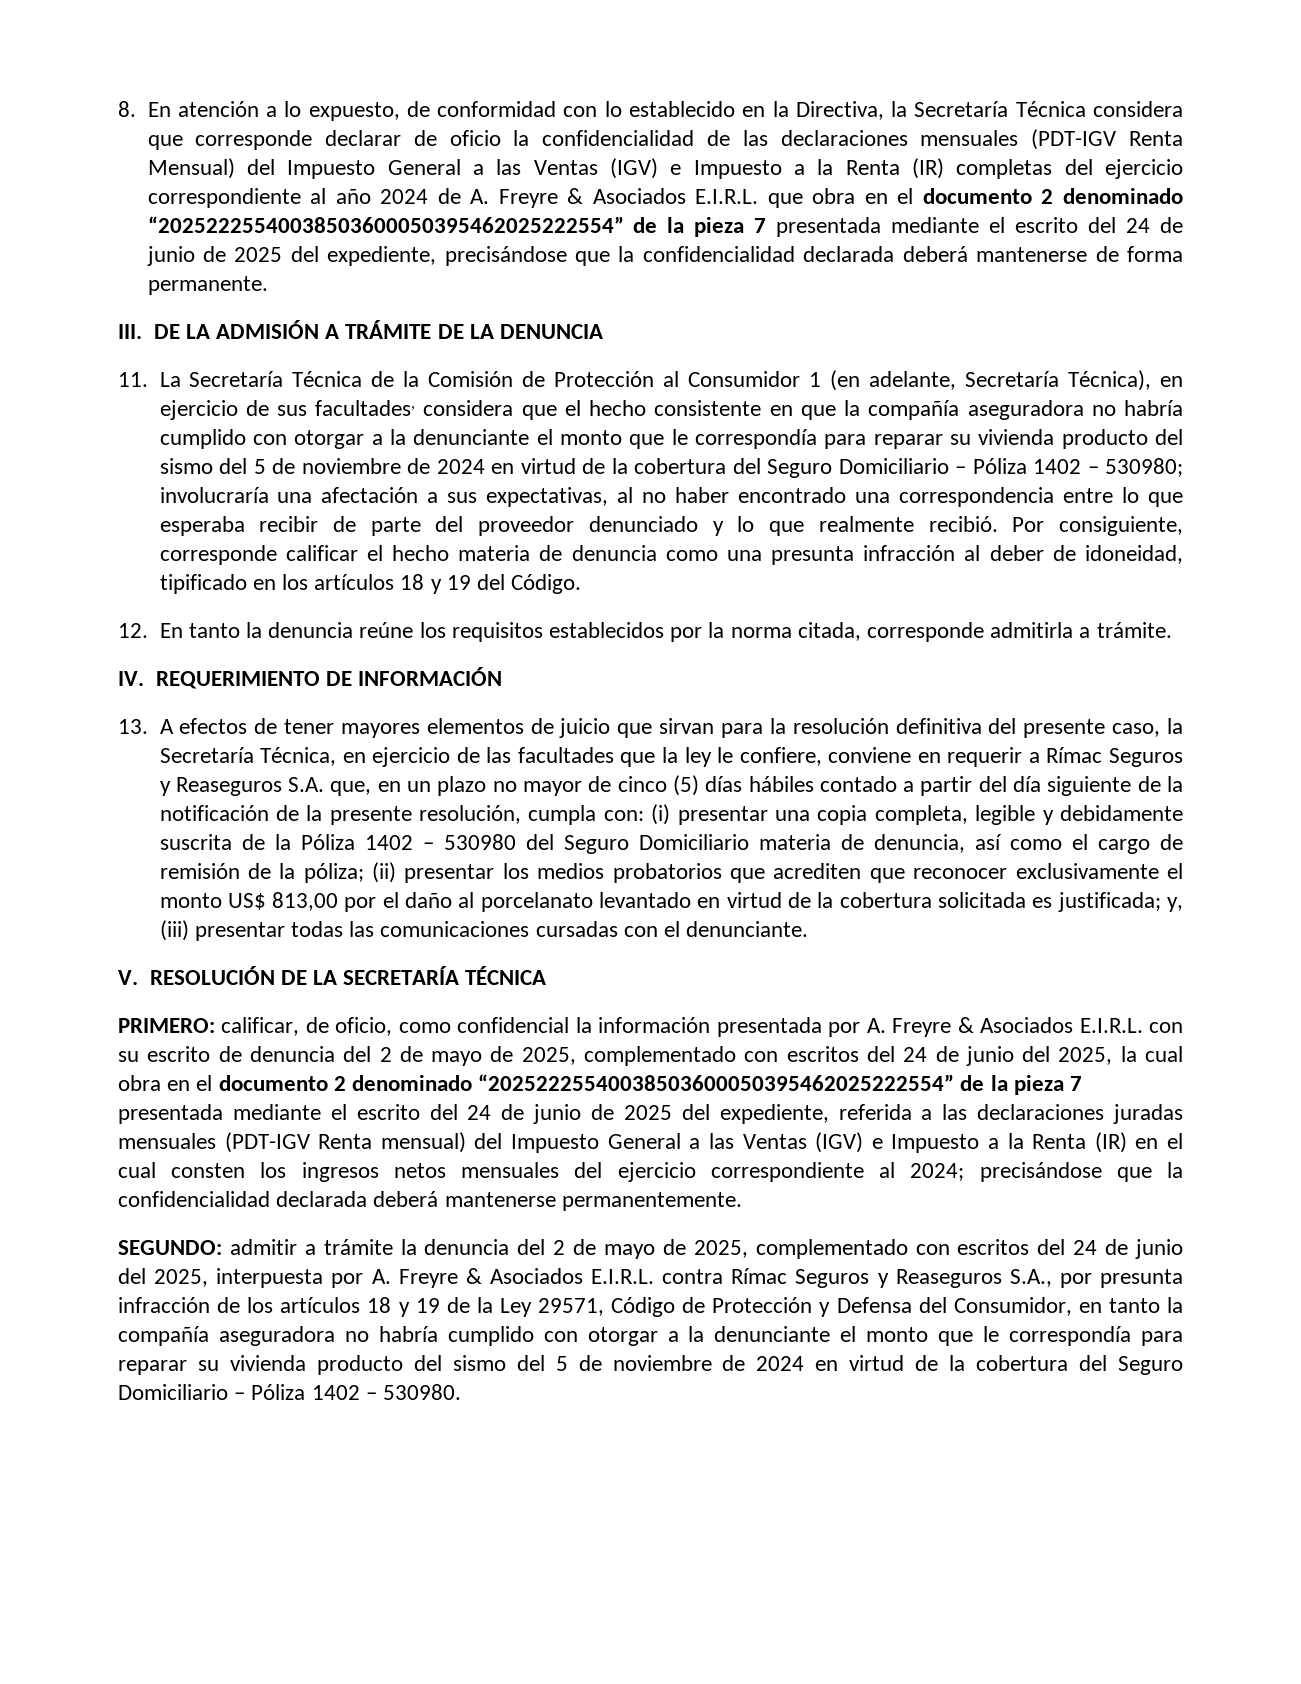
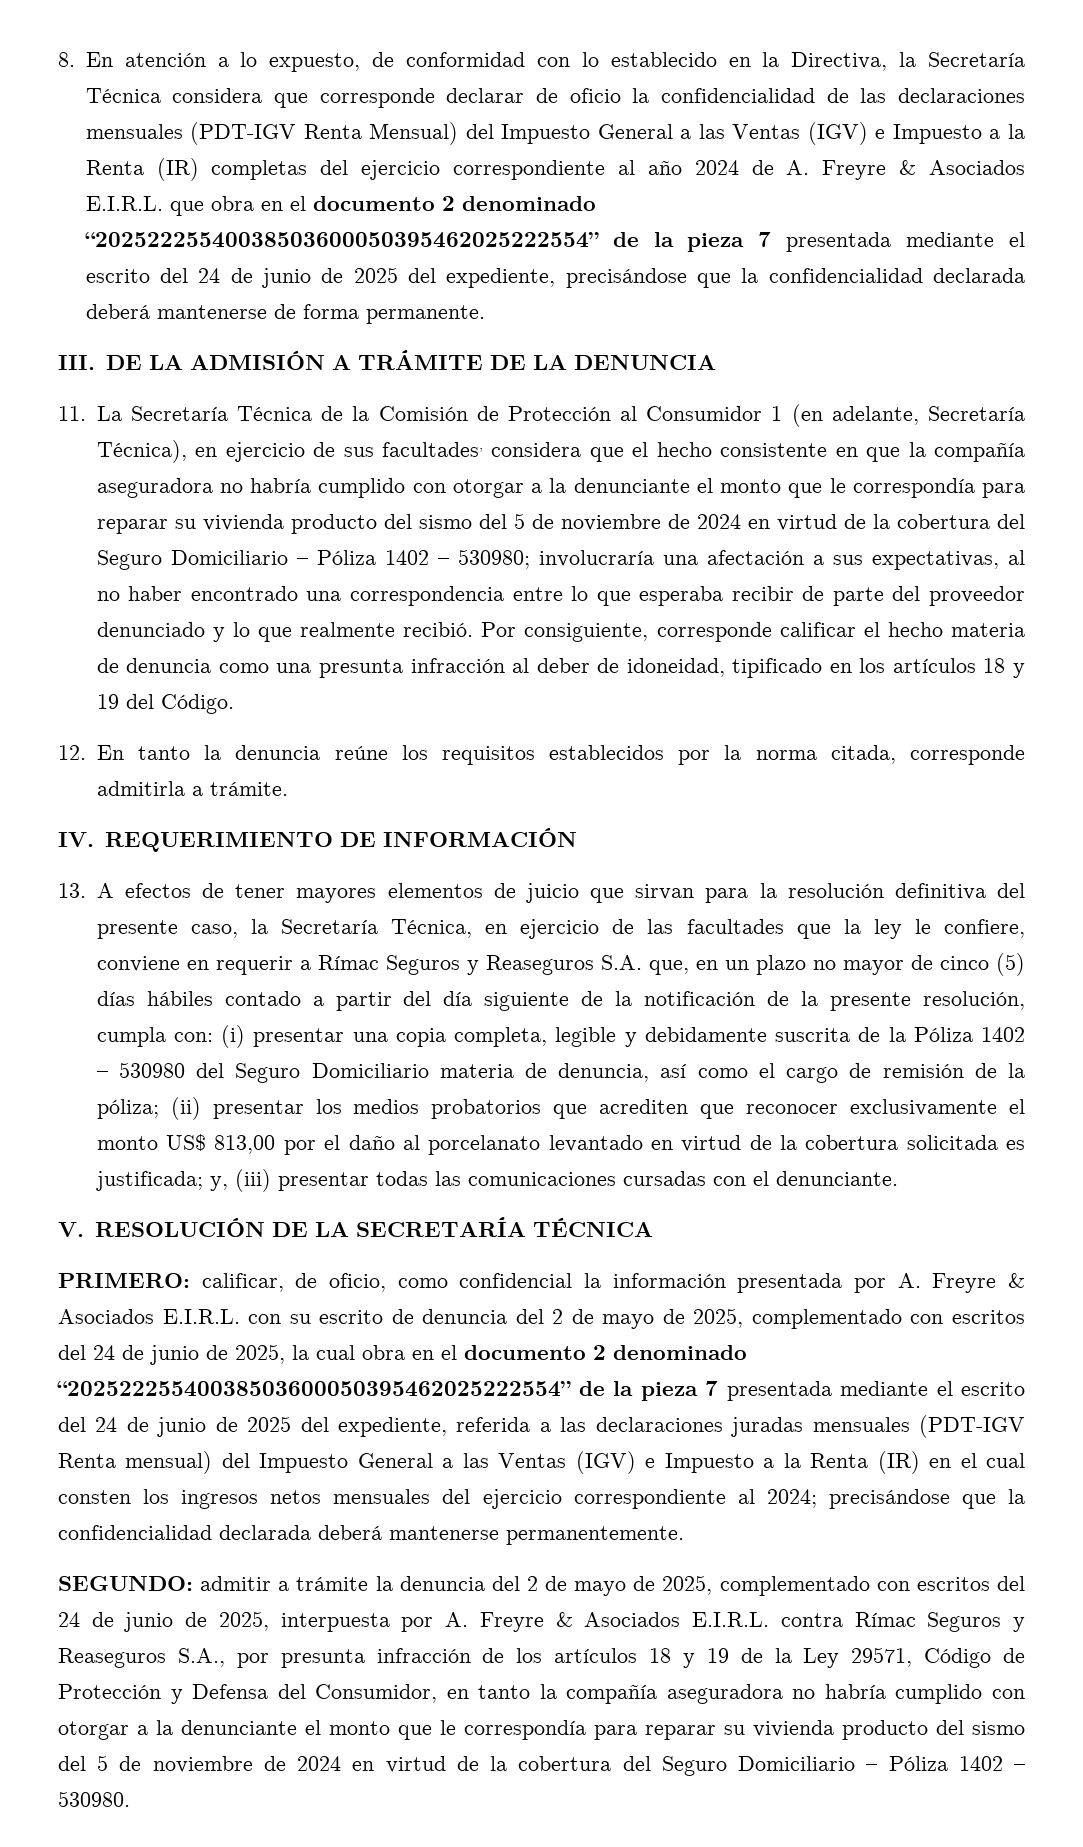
- calificar, de oficio, como confidencial la información presentada por A. Freyre & Asociados E.I.R.L. con su escrito de denuncia del 2 de mayo de 2025, complementado con escritos del 24 de junio del 2025, la cual obra en el documento 2 denominado “20252225540038503600050395462025222554” de la pieza 7 presentada mediante el escrito del 24 de junio de 2025 del expediente, referida a las declaraciones juradas mensuales (PDT-IGV Renta mensual) del Impuesto General a las Ventas (IGV) e Impuesto a la Renta (IR) en el cual consten los ingresos netos mensuales del ejercicio correspondiente al 2024;
+ calificar, de oficio, como confidencial la información presentada por A. Freyre & Asociados E.I.R.L. con su escrito de denuncia del 2 de mayo de 2025, complementado con escritos del 24 de junio de 2025, la cual obra en el documento 2 denominado “20252225540038503600050395462025222554” de la pieza 7 presentada mediante el escrito del 24 de junio de 2025 del expediente, referida a las declaraciones juradas mensuales (PDT-IGV Renta mensual) del Impuesto General a las Ventas (IGV) e Impuesto a la Renta (IR) en el cual consten los ingresos netos mensuales del ejercicio correspondiente al 2024;
- admitir a trámite la denuncia del 2 de mayo de 2025, complementado con escritos del 24 de junio del 2025, interpuesta por A. Freyre & Asociados E.I.R.L. contra Rímac Seguros y Reaseguros S.A., por presunta infracción de los artículos 18 y 19 de la Ley 29571, Código de Protección y Defensa del Consumidor, en tanto la compañía aseguradora no habría cumplido con otorgar a la denunciante el monto que le correspondía para reparar su vivienda producto del sismo del 5 de noviembre de 2024 en virtud de la cobertura del Seguro Domiciliario – Póliza 1402 – 530980.
+ admitir a trámite la denuncia del 2 de mayo de 2025, complementado con escritos del 24 de junio de 2025, interpuesta por A. Freyre & Asociados E.I.R.L. contra Rímac Seguros y Reaseguros S.A., por presunta infracción de los artículos 18 y 19 de la Ley 29571, Código de Protección y Defensa del Consumidor, en tanto la compañía aseguradora no habría cumplido con otorgar a la denunciante el monto que le correspondía para reparar su vivienda producto del sismo del 5 de noviembre de 2024 en virtud de la cobertura del Seguro Domiciliario – Póliza 1402 – 530980.

